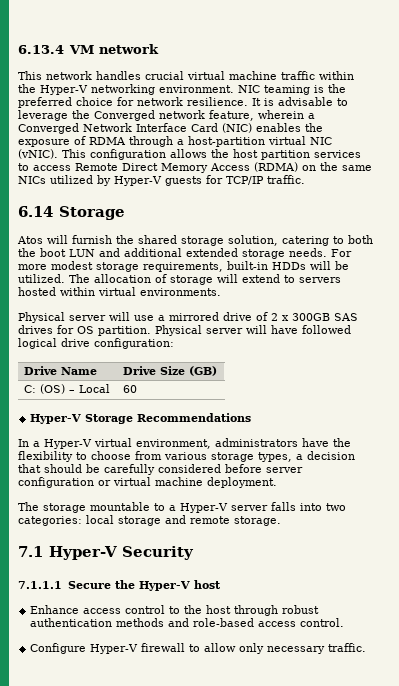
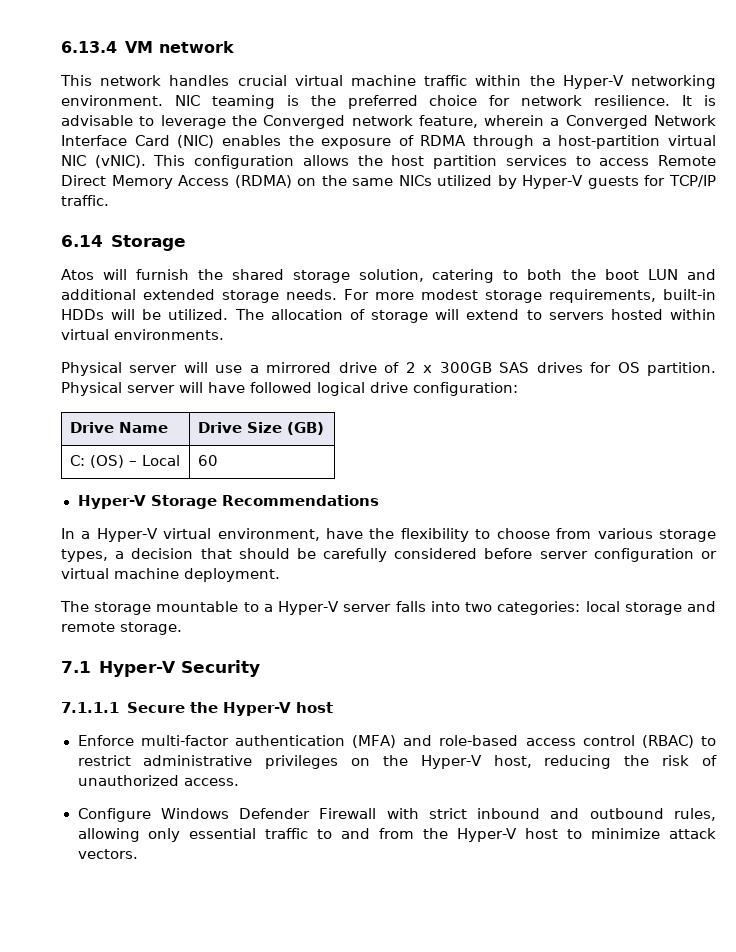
- In a Hyper-V virtual environment, administrators have the flexibility to choose from various storage types, a decision that should be carefully considered before server configuration or virtual machine deployment.
+ In a Hyper-V virtual environment, have the flexibility to choose from various storage types, a decision that should be carefully considered before server configuration or virtual machine deployment.
- Enhance access control to the host through robust authentication methods and role-based access control.
- Configure Hyper-V firewall to allow only necessary traffic.
+ Enforce multi-factor authentication (MFA) and role-based access control (RBAC) to restrict administrative privileges on the Hyper-V host, reducing the risk of unauthorized access.
+ Configure Windows Defender Firewall with strict inbound and outbound rules, allowing only essential traffic to and from the Hyper-V host to minimize attack vectors.

